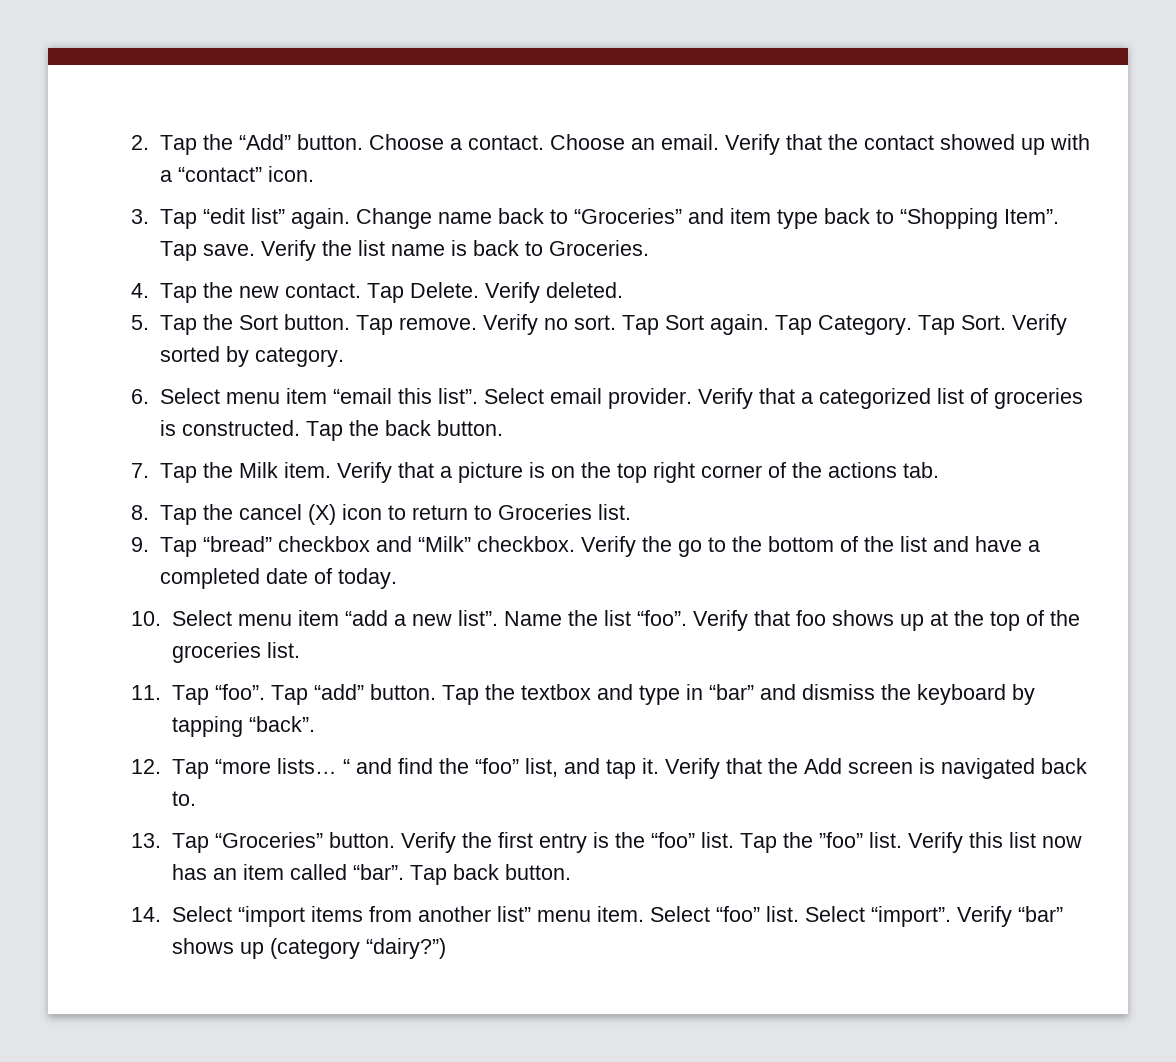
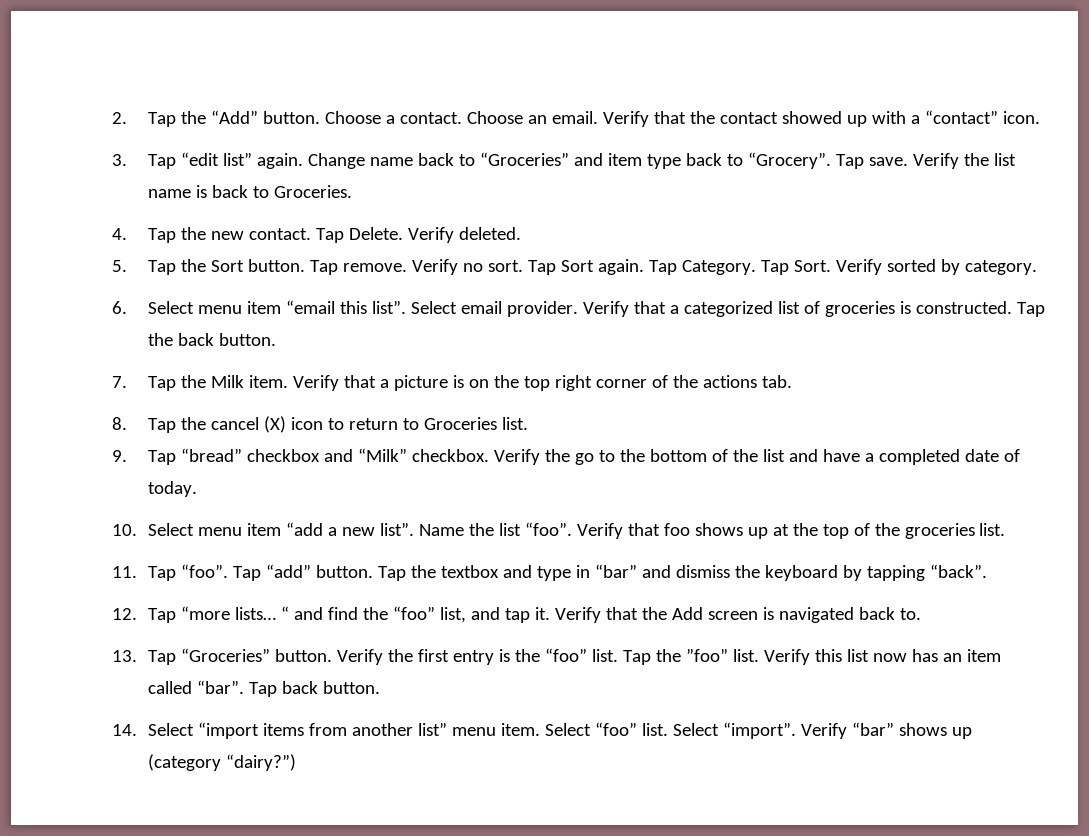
- Change name back to “Groceries” and item type back to “Shopping Item”.
+ Change name back to “Groceries” and item type back to “Grocery”.

